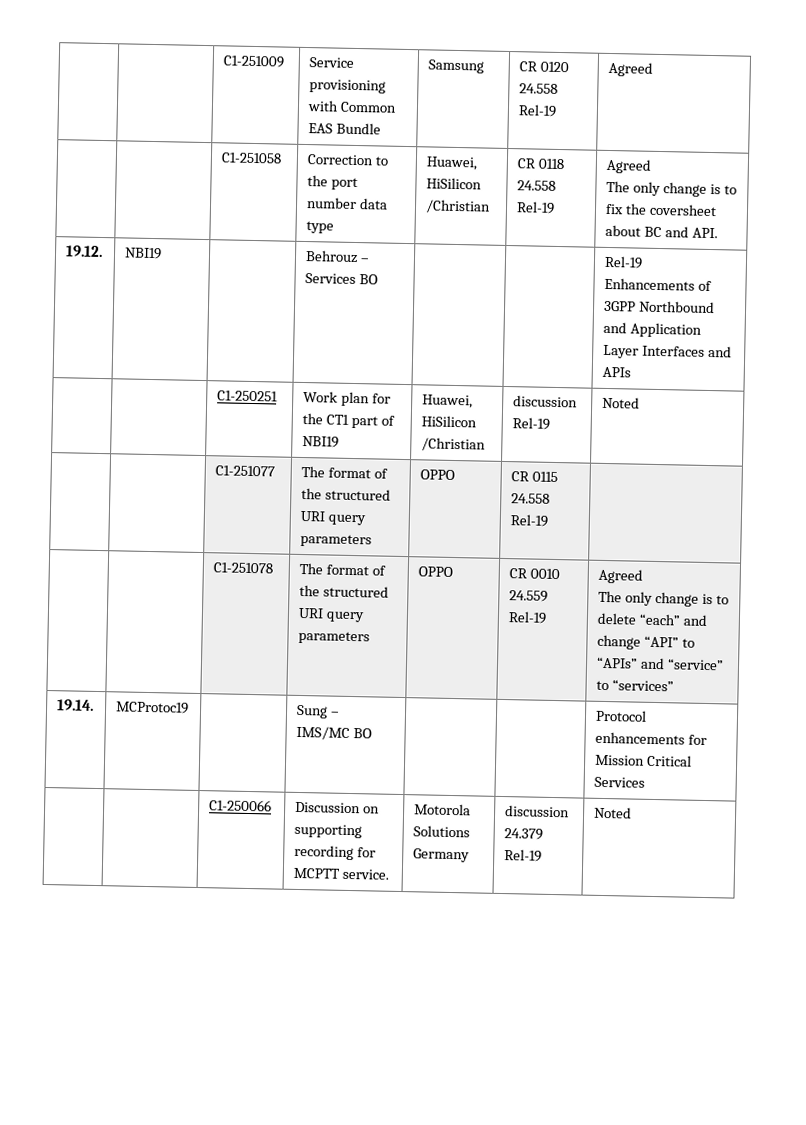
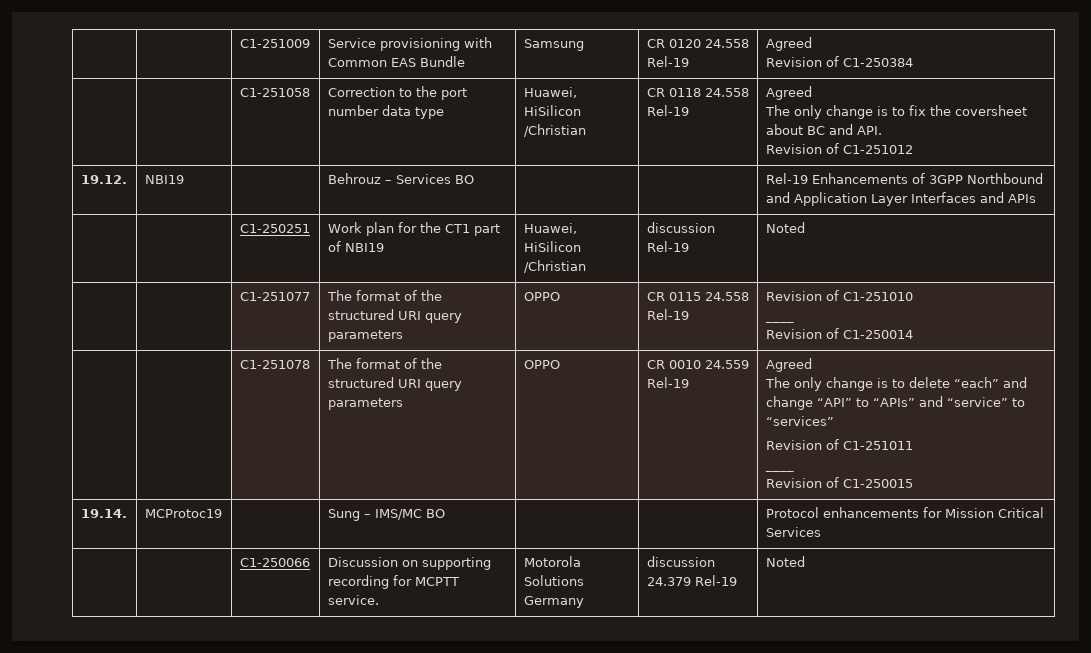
  | | C1-251009 | Service provisioning with Common EAS Bundle | Samsung | CR 0120 24.558 Rel-19 | Agreed
+ Revision of C1-250384
  | | C1-251058 | Correction to the port number data type | Huawei, HiSilicon /Christian | CR 0118 24.558 Rel-19 | Agreed
  The only change is to fix the coversheet about BC and API.
+ Revision of C1-251012
- | | C1-251077 | The format of the structured URI query parameters | OPPO | CR 0115 24.558 Rel-19 |
+ | | C1-251077 | The format of the structured URI query parameters | OPPO | CR 0115 24.558 Rel-19 | Revision of C1-251010
+ ____
+ Revision of C1-250014
  | | C1-251078 | The format of the structured URI query parameters | OPPO | CR 0010 24.559 Rel-19 | Agreed
  The only change is to delete “each” and change “API” to “APIs” and “service” to “services”
+ Revision of C1-251011
+ ____
+ Revision of C1-250015

